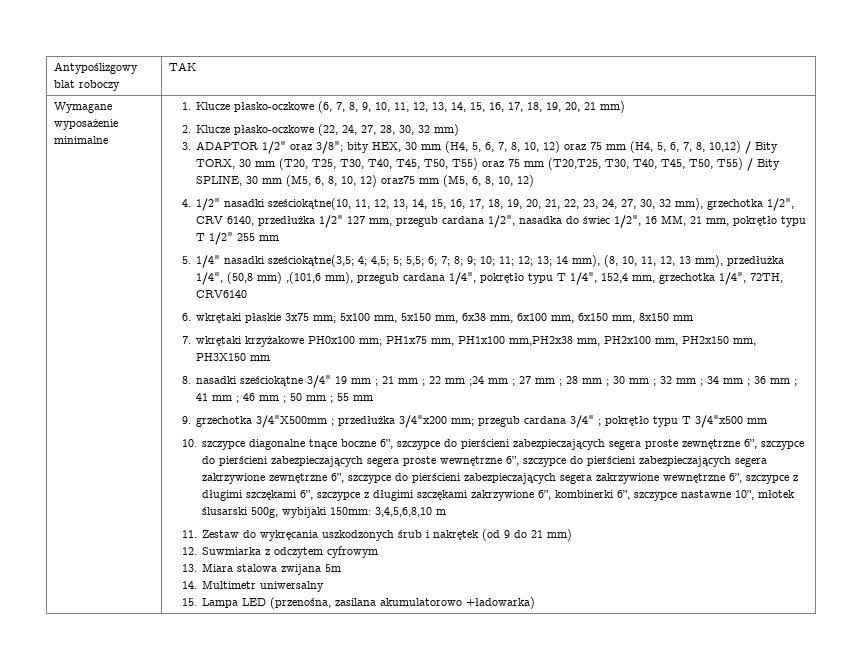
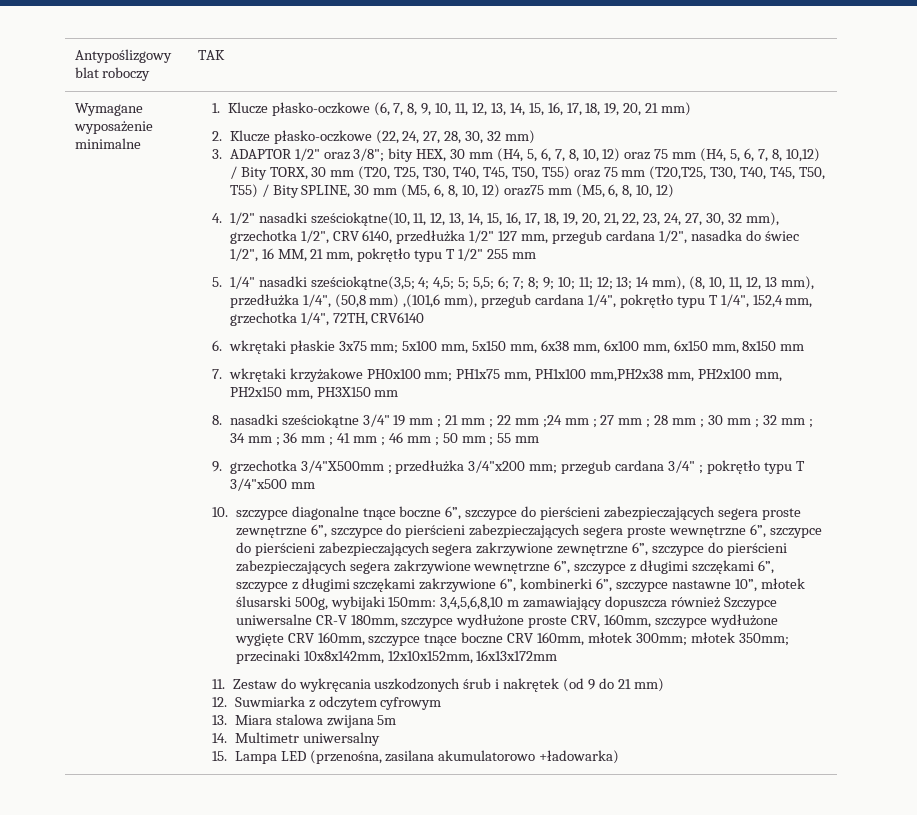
- 3,4,5,6,8,10 m
+ 3,4,5,6,8,10 m zamawiający dopuszcza również Szczypce uniwersalne CR-V 180mm, szczypce wydłużone proste CRV, 160mm, szczypce wydłużone wygięte CRV 160mm, szczypce tnące boczne CRV 160mm, młotek 300mm; młotek 350mm; przecinaki 10x8x142mm, 12x10x152mm, 16x13x172mm

